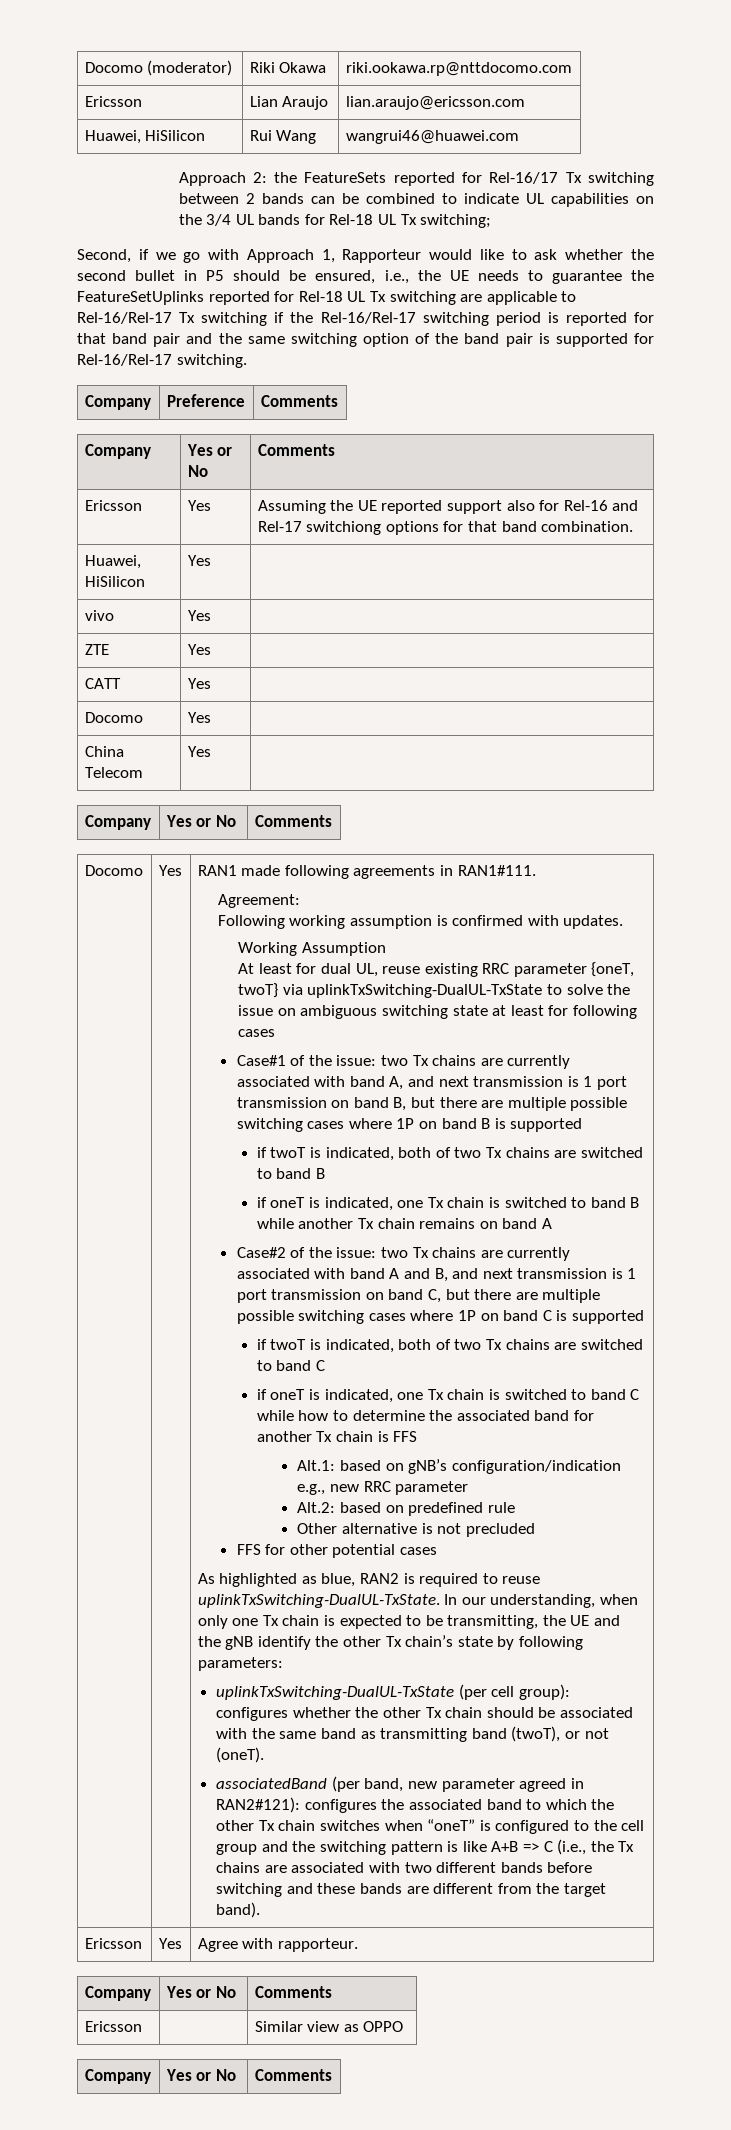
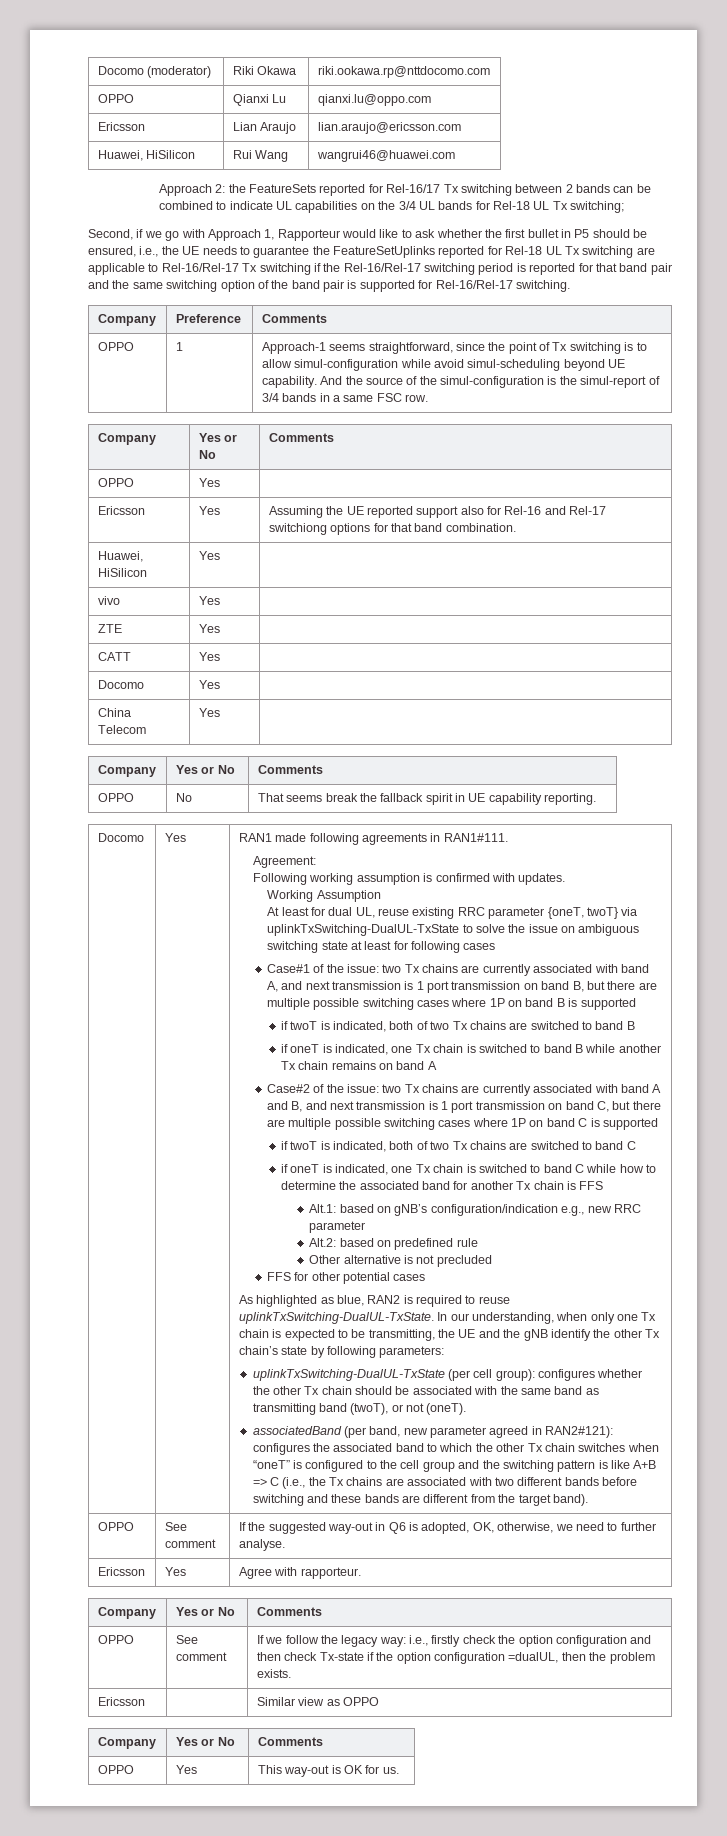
+ OPPO | Qianxi Lu | qianxi.lu@oppo.com
- Second, if we go with Approach 1, Rapporteur would like to ask whether the second bullet in P5 should be ensured, i.e., the UE needs to guarantee the FeatureSetUplinks reported for Rel-18 UL Tx switching are applicable to Rel-16/Rel-17 Tx switching if the Rel-16/Rel-17 switching period is reported for that band pair and the same switching option of the band pair is supported for Rel-16/Rel-17 switching.
+ Second, if we go with Approach 1, Rapporteur would like to ask whether the first bullet in P5 should be ensured, i.e., the UE needs to guarantee the FeatureSetUplinks reported for Rel-18 UL Tx switching are applicable to Rel-16/Rel-17 Tx switching if the Rel-16/Rel-17 switching period is reported for that band pair and the same switching option of the band pair is supported for Rel-16/Rel-17 switching.
  Company | Preference | Comments
+ OPPO | 1 | Approach-1 seems straightforward, since the point of Tx switching is to allow simul-configuration while avoid simul-scheduling beyond UE capability. And the source of the simul-configuration is the simul-report of 3/4 bands in a same FSC row.
  Company | Yes or No | Comments
+ OPPO | Yes |
+ OPPO | No | That seems break the fallback spirit in UE capability reporting.
+ OPPO | See comment | If the suggested way-out in Q6 is adopted, OK, otherwise, we need to further analyse.
+ OPPO | See comment | If we follow the legacy way: i.e., firstly check the option configuration and then check Tx-state if the option configuration =dualUL, then the problem exists.
+ OPPO | Yes | This way-out is OK for us.

